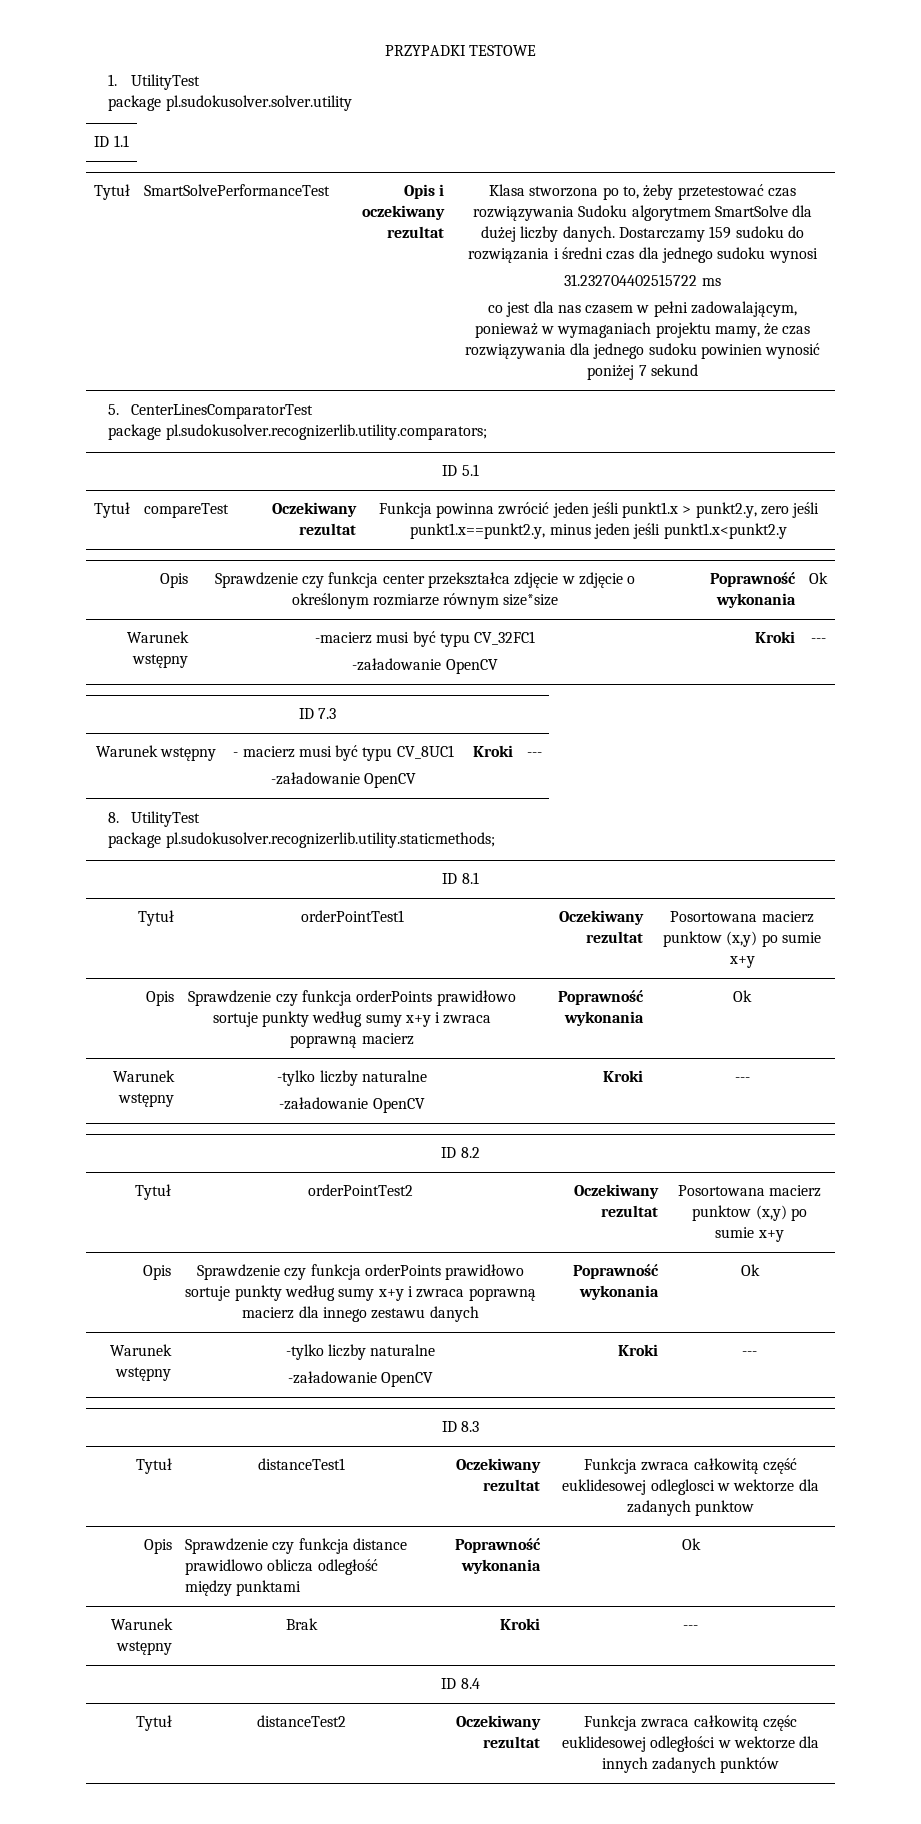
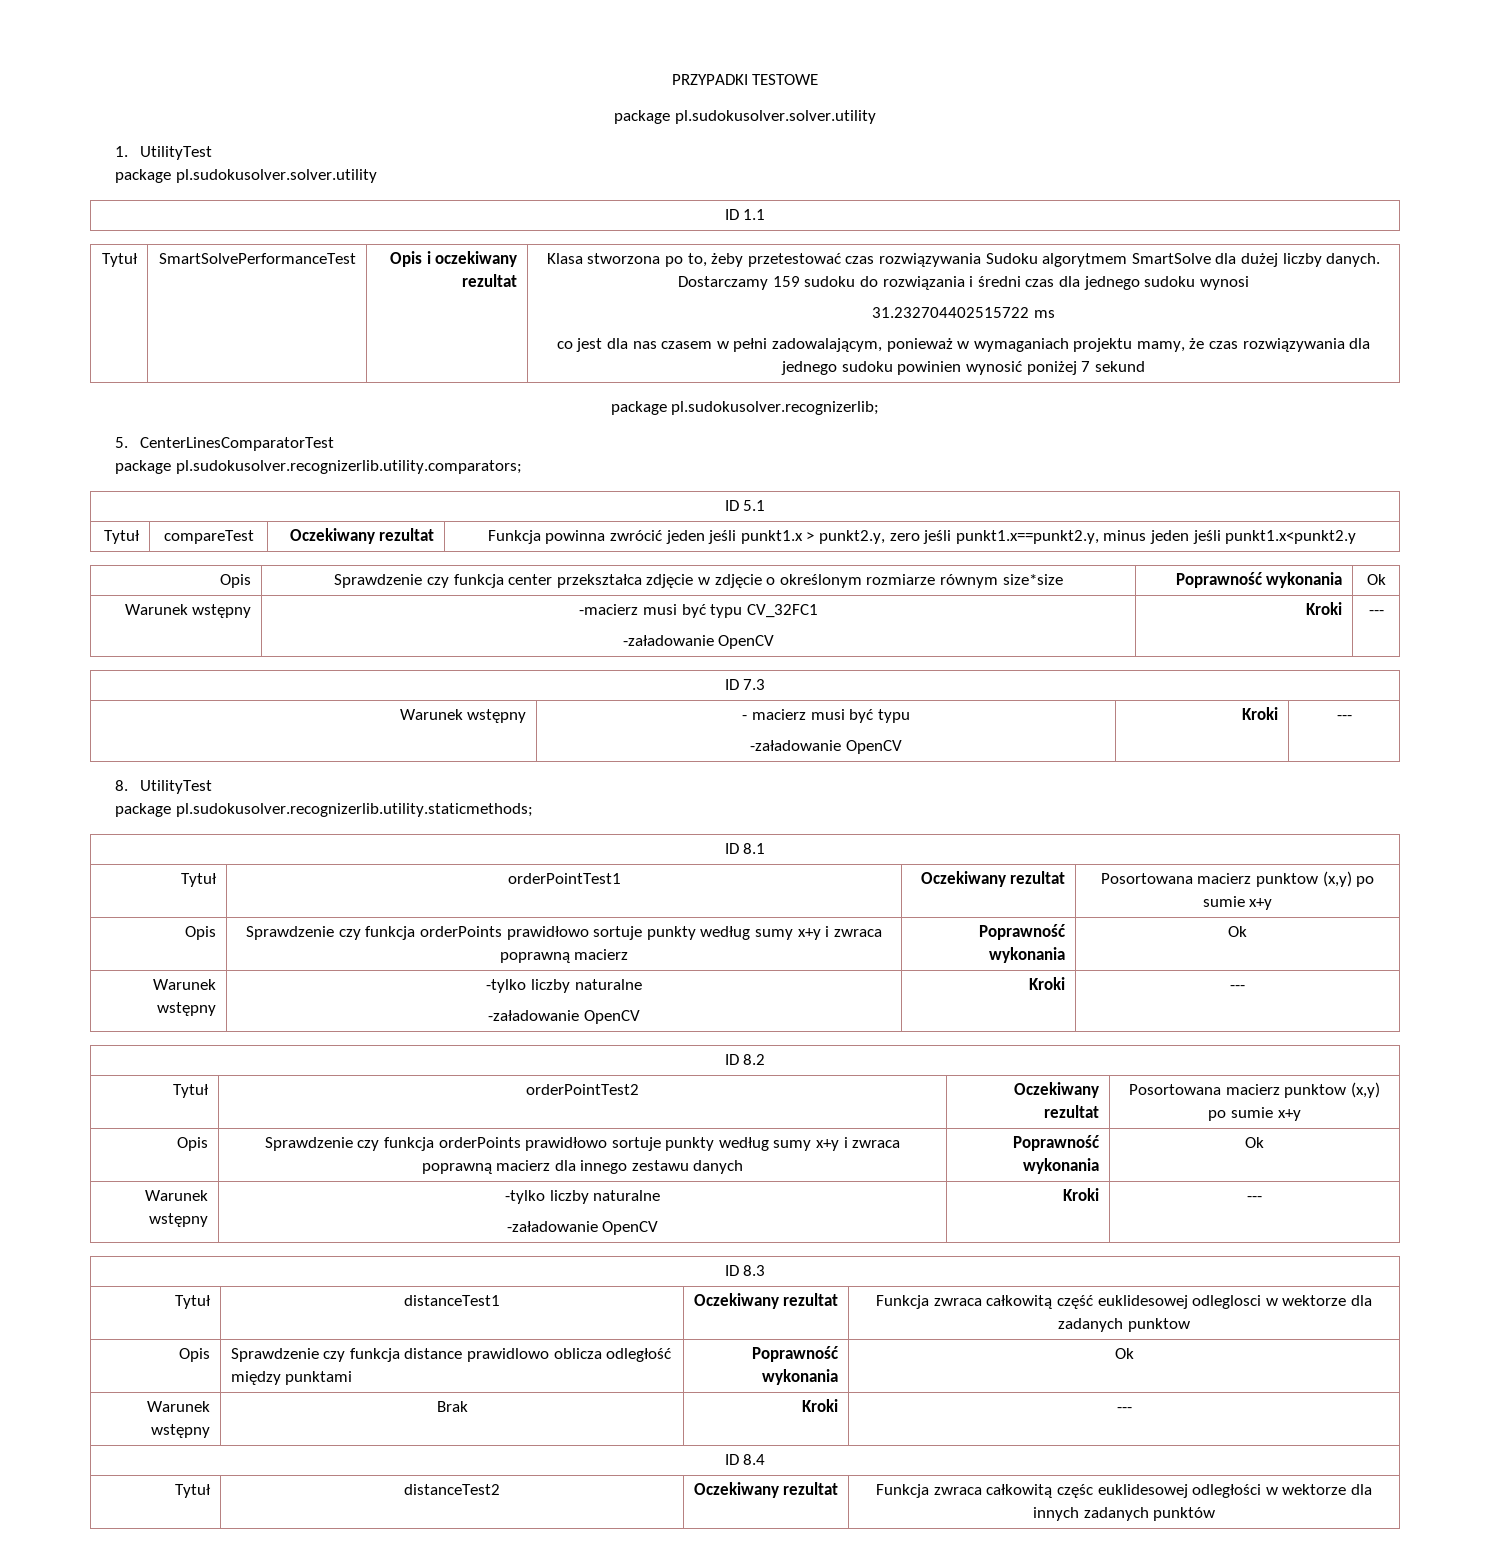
  PRZYPADKI TESTOWE
+ package pl.sudokusolver.solver.utility
+ package pl.sudokusolver.recognizerlib;
- Warunek wstępny | - macierz musi być typu CV_8UC1
+ Warunek wstępny | - macierz musi być typu

